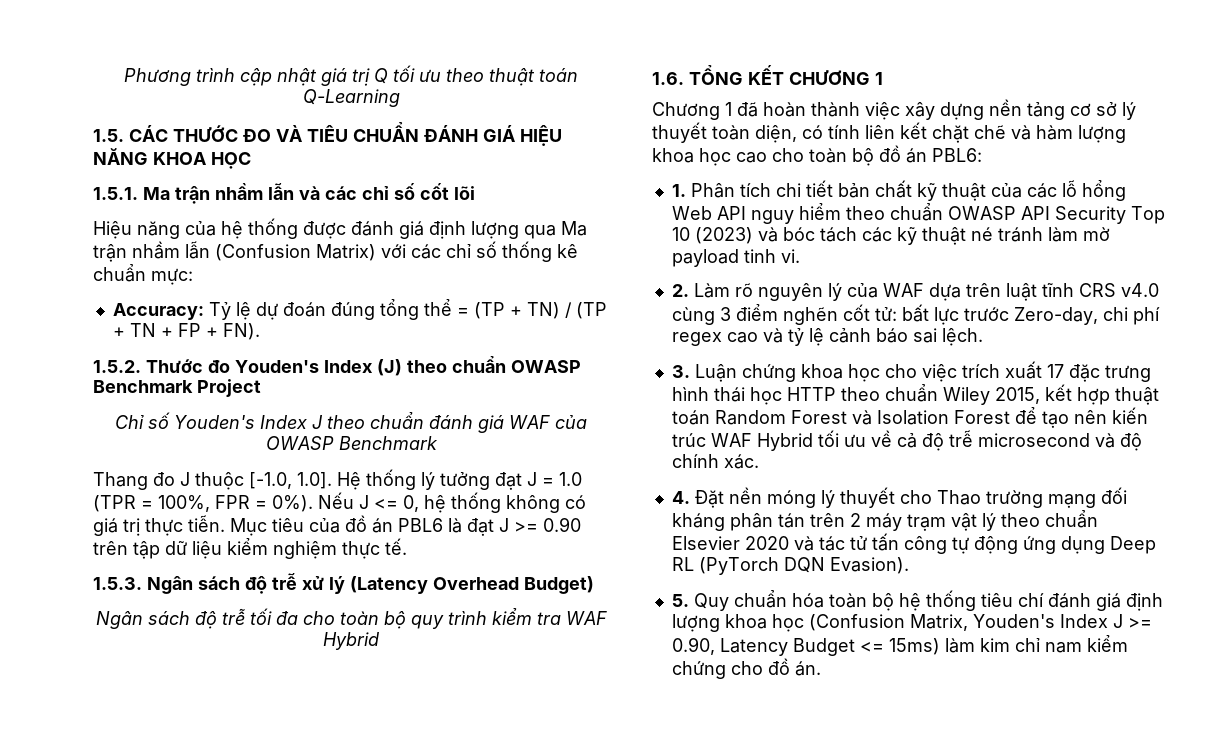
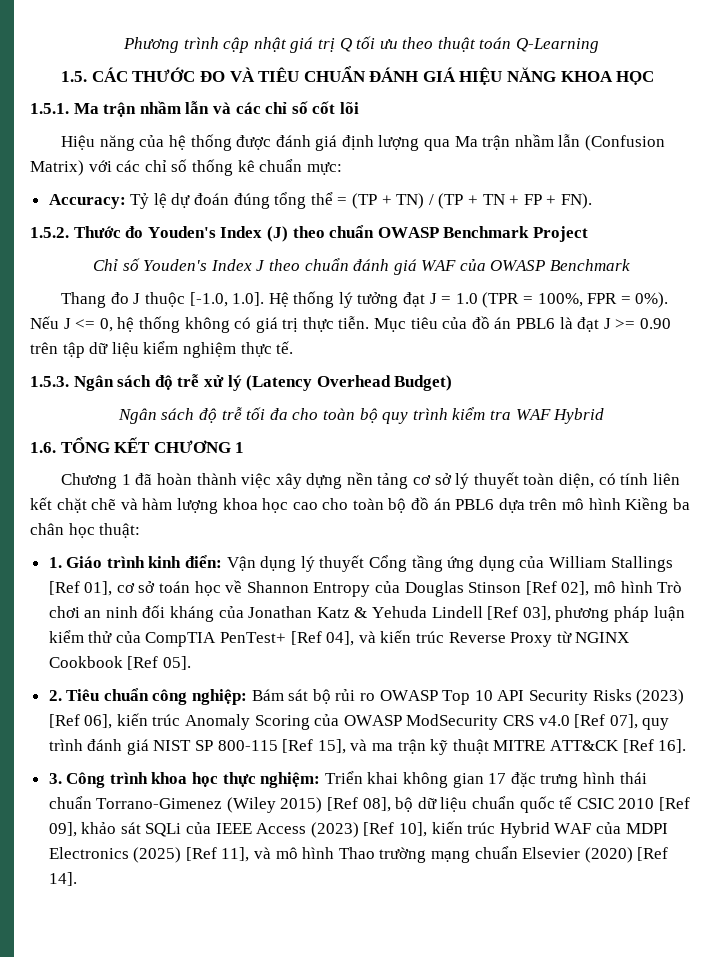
- Chương 1 đã hoàn thành việc xây dựng nền tảng cơ sở lý thuyết toàn diện, có tính liên kết chặt chẽ và hàm lượng khoa học cao cho toàn bộ đồ án PBL6:
- 1. Phân tích chi tiết bản chất kỹ thuật của các lỗ hổng Web API nguy hiểm theo chuẩn OWASP API Security Top 10 (2023) và bóc tách các kỹ thuật né tránh làm mờ payload tinh vi.
- 2. Làm rõ nguyên lý của WAF dựa trên luật tĩnh CRS v4.0 cùng 3 điểm nghẽn cốt tử: bất lực trước Zero-day, chi phí regex cao và tỷ lệ cảnh báo sai lệch.
- 3. Luận chứng khoa học cho việc trích xuất 17 đặc trưng hình thái học HTTP theo chuẩn Wiley 2015, kết hợp thuật toán Random Forest và Isolation Forest để tạo nên kiến trúc WAF Hybrid tối ưu về cả độ trễ microsecond và độ chính xác.
- 4. Đặt nền móng lý thuyết cho Thao trường mạng đối kháng phân tán trên 2 máy trạm vật lý theo chuẩn Elsevier 2020 và tác tử tấn công tự động ứng dụng Deep RL (PyTorch DQN Evasion).
- 5. Quy chuẩn hóa toàn bộ hệ thống tiêu chí đánh giá định lượng khoa học (Confusion Matrix, Youden's Index J >= 0.90, Latency Budget <= 15ms) làm kim chỉ nam kiểm chứng cho đồ án.
+ Chương 1 đã hoàn thành việc xây dựng nền tảng cơ sở lý thuyết toàn diện, có tính liên kết chặt chẽ và hàm lượng khoa học cao cho toàn bộ đồ án PBL6 dựa trên mô hình Kiềng ba chân học thuật:
+ 1. Giáo trình kinh điển: Vận dụng lý thuyết Cổng tầng ứng dụng của William Stallings [Ref 01], cơ sở toán học về Shannon Entropy của Douglas Stinson [Ref 02], mô hình Trò chơi an ninh đối kháng của Jonathan Katz & Yehuda Lindell [Ref 03], phương pháp luận kiểm thử của CompTIA PenTest+ [Ref 04], và kiến trúc Reverse Proxy từ NGINX Cookbook [Ref 05].
+ 2. Tiêu chuẩn công nghiệp: Bám sát bộ rủi ro OWASP Top 10 API Security Risks (2023) [Ref 06], kiến trúc Anomaly Scoring của OWASP ModSecurity CRS v4.0 [Ref 07], quy trình đánh giá NIST SP 800-115 [Ref 15], và ma trận kỹ thuật MITRE ATT&CK [Ref 16].
+ 3. Công trình khoa học thực nghiệm: Triển khai không gian 17 đặc trưng hình thái chuẩn Torrano-Gimenez (Wiley 2015) [Ref 08], bộ dữ liệu chuẩn quốc tế CSIC 2010 [Ref 09], khảo sát SQLi của IEEE Access (2023) [Ref 10], kiến trúc Hybrid WAF của MDPI Electronics (2025) [Ref 11], và mô hình Thao trường mạng chuẩn Elsevier (2020) [Ref 14].

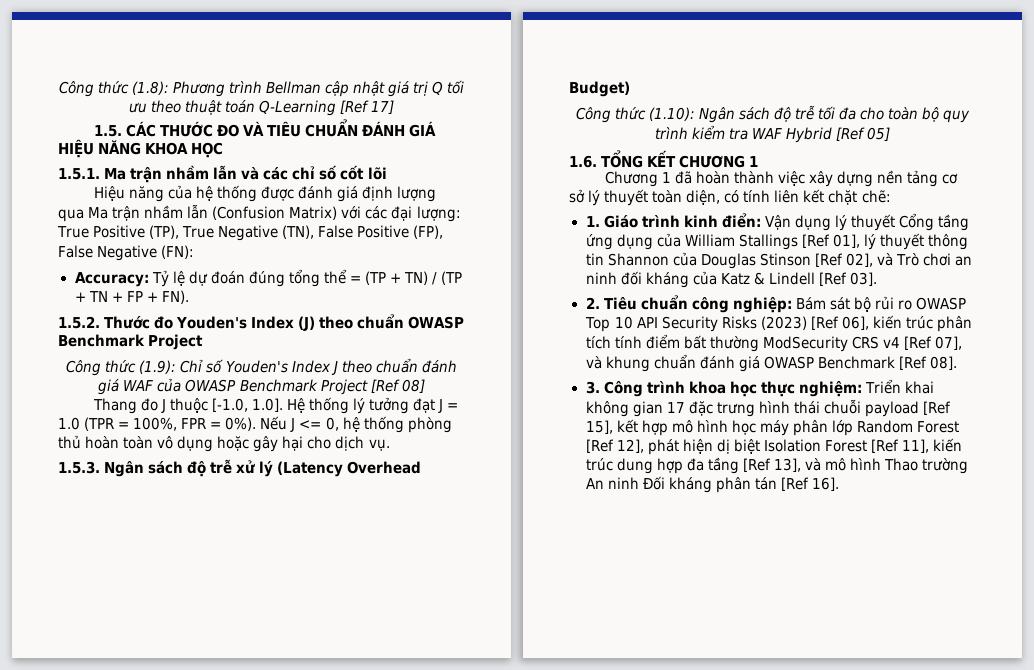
- Phương trình cập nhật giá trị Q tối ưu theo thuật toán Q-Learning
+ Công thức (1.8): Phương trình Bellman cập nhật giá trị Q tối ưu theo thuật toán Q-Learning [Ref 17]
- Hiệu năng của hệ thống được đánh giá định lượng qua Ma trận nhầm lẫn (Confusion Matrix) với các chỉ số thống kê chuẩn mực:
+ Hiệu năng của hệ thống được đánh giá định lượng qua Ma trận nhầm lẫn (Confusion Matrix) với các đại lượng: True Positive (TP), True Negative (TN), False Positive (FP), False Negative (FN):
- Chỉ số Youden's Index J theo chuẩn đánh giá WAF của OWASP Benchmark
+ Công thức (1.9): Chỉ số Youden's Index J theo chuẩn đánh giá WAF của OWASP Benchmark Project [Ref 08]
- Nếu J <= 0, hệ thống không có giá trị thực tiễn. Mục tiêu của đồ án PBL6 là đạt J >= 0.90 trên tập dữ liệu kiểm nghiệm thực tế.
+ Nếu J <= 0, hệ thống phòng thủ hoàn toàn vô dụng hoặc gây hại cho dịch vụ.
- Ngân sách độ trễ tối đa cho toàn bộ quy trình kiểm tra WAF Hybrid
+ Công thức (1.10): Ngân sách độ trễ tối đa cho toàn bộ quy trình kiểm tra WAF Hybrid [Ref 05]
- Chương 1 đã hoàn thành việc xây dựng nền tảng cơ sở lý thuyết toàn diện, có tính liên kết chặt chẽ và hàm lượng khoa học cao cho toàn bộ đồ án PBL6 dựa trên mô hình Kiềng ba chân học thuật:
+ Chương 1 đã hoàn thành việc xây dựng nền tảng cơ sở lý thuyết toàn diện, có tính liên kết chặt chẽ:
- 1. Giáo trình kinh điển: Vận dụng lý thuyết Cổng tầng ứng dụng của William Stallings [Ref 01], cơ sở toán học về Shannon Entropy của Douglas Stinson [Ref 02], mô hình Trò chơi an ninh đối kháng của Jonathan Katz & Yehuda Lindell [Ref 03], phương pháp luận kiểm thử của CompTIA PenTest+ [Ref 04], và kiến trúc Reverse Proxy từ NGINX Cookbook [Ref 05].
+ 1. Giáo trình kinh điển: Vận dụng lý thuyết Cổng tầng ứng dụng của William Stallings [Ref 01], lý thuyết thông tin Shannon của Douglas Stinson [Ref 02], và Trò chơi an ninh đối kháng của Katz & Lindell [Ref 03].
- 2. Tiêu chuẩn công nghiệp: Bám sát bộ rủi ro OWASP Top 10 API Security Risks (2023) [Ref 06], kiến trúc Anomaly Scoring của OWASP ModSecurity CRS v4.0 [Ref 07], quy trình đánh giá NIST SP 800-115 [Ref 15], và ma trận kỹ thuật MITRE ATT&CK [Ref 16].
+ 2. Tiêu chuẩn công nghiệp: Bám sát bộ rủi ro OWASP Top 10 API Security Risks (2023) [Ref 06], kiến trúc phân tích tính điểm bất thường ModSecurity CRS v4 [Ref 07], và khung chuẩn đánh giá OWASP Benchmark [Ref 08].
- 3. Công trình khoa học thực nghiệm: Triển khai không gian 17 đặc trưng hình thái chuẩn Torrano-Gimenez (Wiley 2015) [Ref 08], bộ dữ liệu chuẩn quốc tế CSIC 2010 [Ref 09], khảo sát SQLi của IEEE Access (2023) [Ref 10], kiến trúc Hybrid WAF của MDPI Electronics (2025) [Ref 11], và mô hình Thao trường mạng chuẩn Elsevier (2020) [Ref 14].
+ 3. Công trình khoa học thực nghiệm: Triển khai không gian 17 đặc trưng hình thái chuỗi payload [Ref 15], kết hợp mô hình học máy phân lớp Random Forest [Ref 12], phát hiện dị biệt Isolation Forest [Ref 11], kiến trúc dung hợp đa tầng [Ref 13], và mô hình Thao trường An ninh Đối kháng phân tán [Ref 16].

